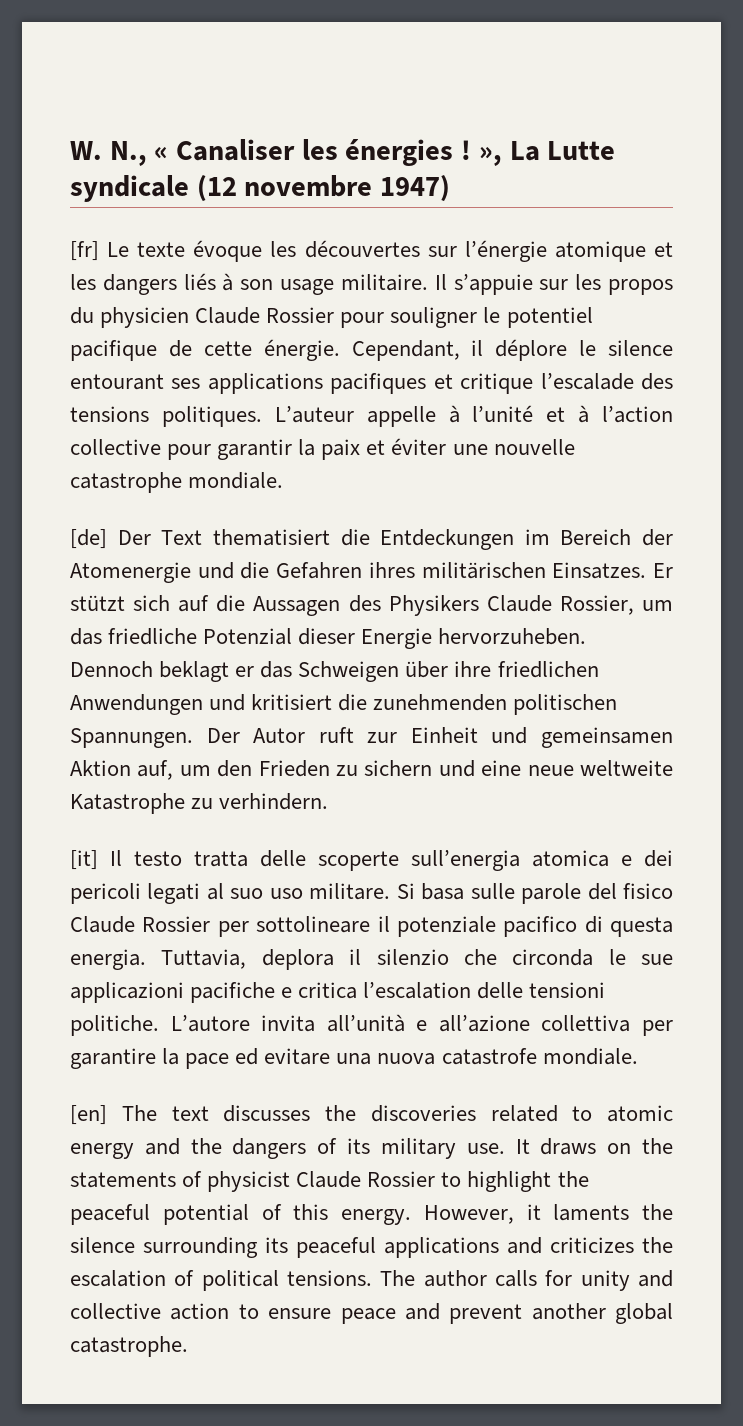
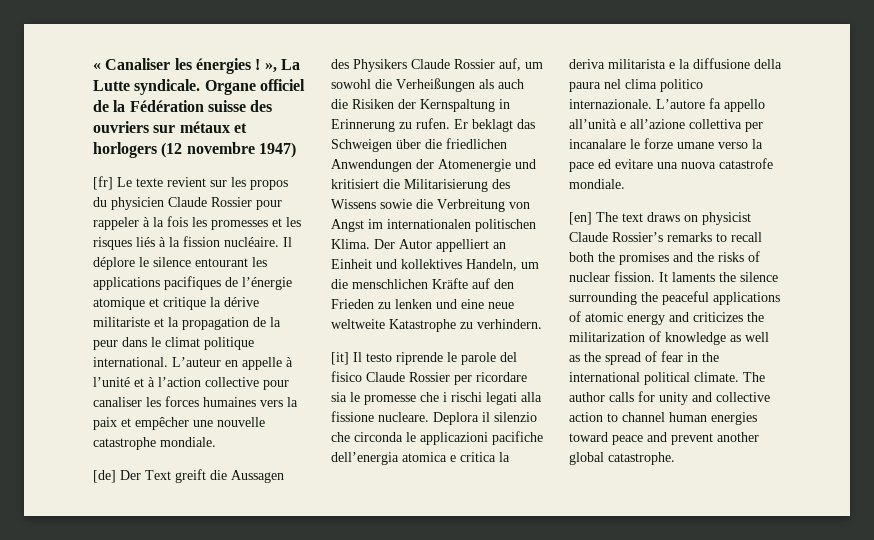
- W. N., « Canaliser les énergies ! », La Lutte syndicale (12 novembre 1947)
+ « Canaliser les énergies ! », La Lutte syndicale. Organe officiel de la Fédération suisse des ouvriers sur métaux et horlogers (12 novembre 1947)
- [fr] Le texte évoque les découvertes sur l’énergie atomique et les dangers liés à son usage militaire. Il s’appuie sur les propos du physicien Claude Rossier pour souligner le potentiel pacifique de cette énergie. Cependant, il déplore le silence entourant ses applications pacifiques et critique l’escalade des tensions politiques. L’auteur appelle à l’unité et à l’action collective pour garantir la paix et éviter une nouvelle catastrophe mondiale.
+ [fr] Le texte revient sur les propos du physicien Claude Rossier pour rappeler à la fois les promesses et les risques liés à la fission nucléaire. Il déplore le silence entourant les applications pacifiques de l’énergie atomique et critique la dérive militariste et la propagation de la peur dans le climat politique international. L’auteur en appelle à l’unité et à l’action collective pour canaliser les forces humaines vers la paix et empêcher une nouvelle catastrophe mondiale.
- [de] Der Text thematisiert die Entdeckungen im Bereich der Atomenergie und die Gefahren ihres militärischen Einsatzes. Er stützt sich auf die Aussagen des Physikers Claude Rossier, um das friedliche Potenzial dieser Energie hervorzuheben. Dennoch beklagt er das Schweigen über ihre friedlichen Anwendungen und kritisiert die zunehmenden politischen Spannungen. Der Autor ruft zur Einheit und gemeinsamen Aktion auf, um den Frieden zu sichern und eine neue weltweite Katastrophe zu verhindern.
+ [de] Der Text greift die Aussagen des Physikers Claude Rossier auf, um sowohl die Verheißungen als auch die Risiken der Kernspaltung in Erinnerung zu rufen. Er beklagt das Schweigen über die friedlichen Anwendungen der Atomenergie und kritisiert die Militarisierung des Wissens sowie die Verbreitung von Angst im internationalen politischen Klima. Der Autor appelliert an Einheit und kollektives Handeln, um die menschlichen Kräfte auf den Frieden zu lenken und eine neue weltweite Katastrophe zu verhindern.
- [it] Il testo tratta delle scoperte sull’energia atomica e dei pericoli legati al suo uso militare. Si basa sulle parole del fisico Claude Rossier per sottolineare il potenziale pacifico di questa energia. Tuttavia, deplora il silenzio che circonda le sue applicazioni pacifiche e critica l’escalation delle tensioni politiche. L’autore invita all’unità e all’azione collettiva per garantire la pace ed evitare una nuova catastrofe mondiale.
+ [it] Il testo riprende le parole del fisico Claude Rossier per ricordare sia le promesse che i rischi legati alla fissione nucleare. Deplora il silenzio che circonda le applicazioni pacifiche dell’energia atomica e critica la deriva militarista e la diffusione della paura nel clima politico internazionale. L’autore fa appello all’unità e all’azione collettiva per incanalare le forze umane verso la pace ed evitare una nuova catastrofe mondiale.
- [en] The text discusses the discoveries related to atomic energy and the dangers of its military use. It draws on the statements of physicist Claude Rossier to highlight the peaceful potential of this energy. However, it laments the silence surrounding its peaceful applications and criticizes the escalation of political tensions.
+ [en] The text draws on physicist Claude Rossier’s remarks to recall both the promises and the risks of nuclear fission. It laments the silence surrounding the peaceful applications of atomic energy and criticizes the militarization of knowledge as well as the spread of fear in the international political climate.
- The author calls for unity and collective action to ensure peace and prevent another global catastrophe.
+ The author calls for unity and collective action to channel human energies toward peace and prevent another global catastrophe.

